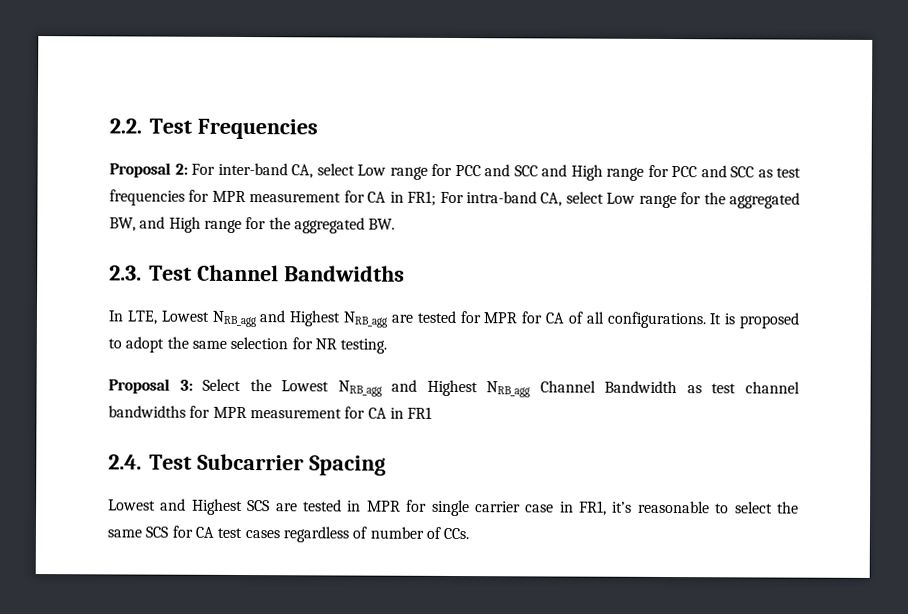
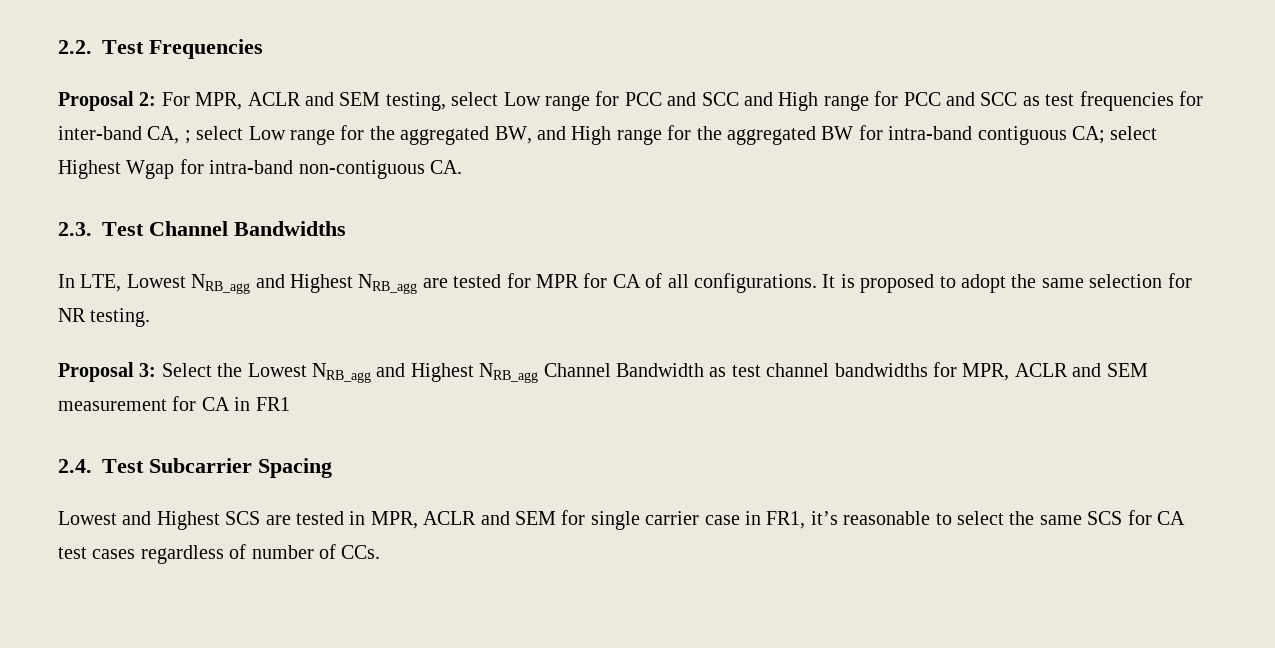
- Proposal 2: For inter-band CA, select Low range for PCC and SCC and High range for PCC and SCC as test frequencies for MPR measurement for CA in FR1; For intra-band CA, select Low range for the aggregated BW, and High range for the aggregated BW.
+ Proposal 2: For MPR, ACLR and SEM testing, select Low range for PCC and SCC and High range for PCC and SCC as test frequencies for inter-band CA, ; select Low range for the aggregated BW, and High range for the aggregated BW for intra-band contiguous CA; select Highest Wgap for intra-band non-contiguous CA.
- Proposal 3: Select the Lowest NRB_agg and Highest NRB_agg Channel Bandwidth as test channel bandwidths for MPR measurement for CA in FR1
+ Proposal 3: Select the Lowest NRB_agg and Highest NRB_agg Channel Bandwidth as test channel bandwidths for MPR, ACLR and SEM measurement for CA in FR1
- Lowest and Highest SCS are tested in MPR for single carrier case in FR1, it’s reasonable to select the same SCS for CA test cases regardless of number of CCs.
+ Lowest and Highest SCS are tested in MPR, ACLR and SEM for single carrier case in FR1, it’s reasonable to select the same SCS for CA test cases regardless of number of CCs.

